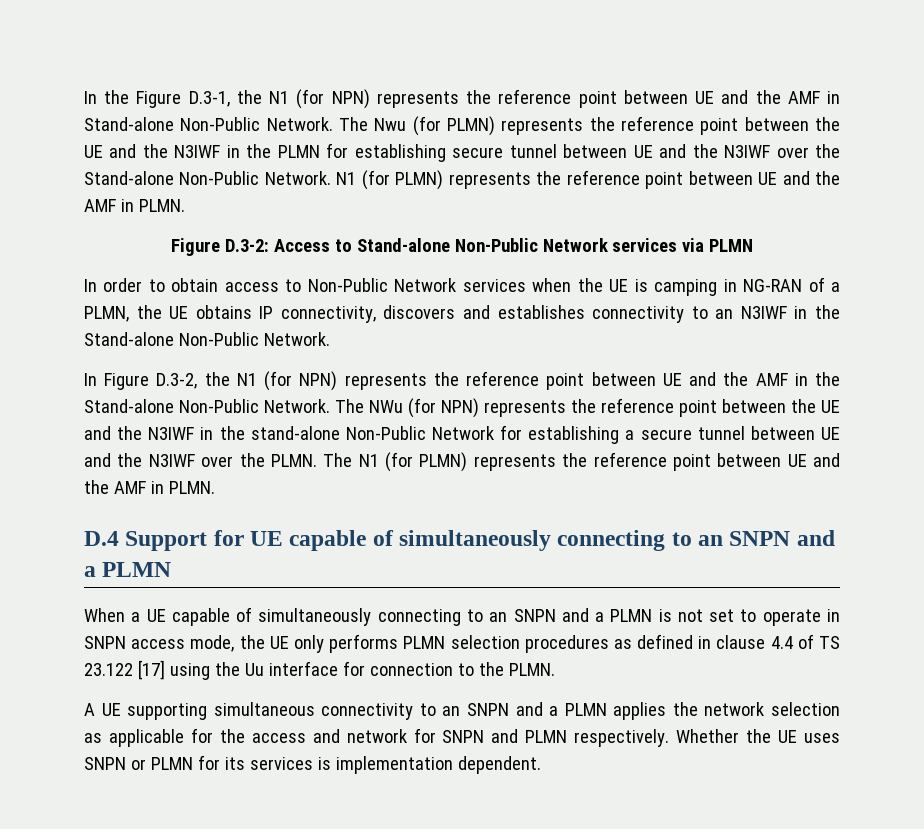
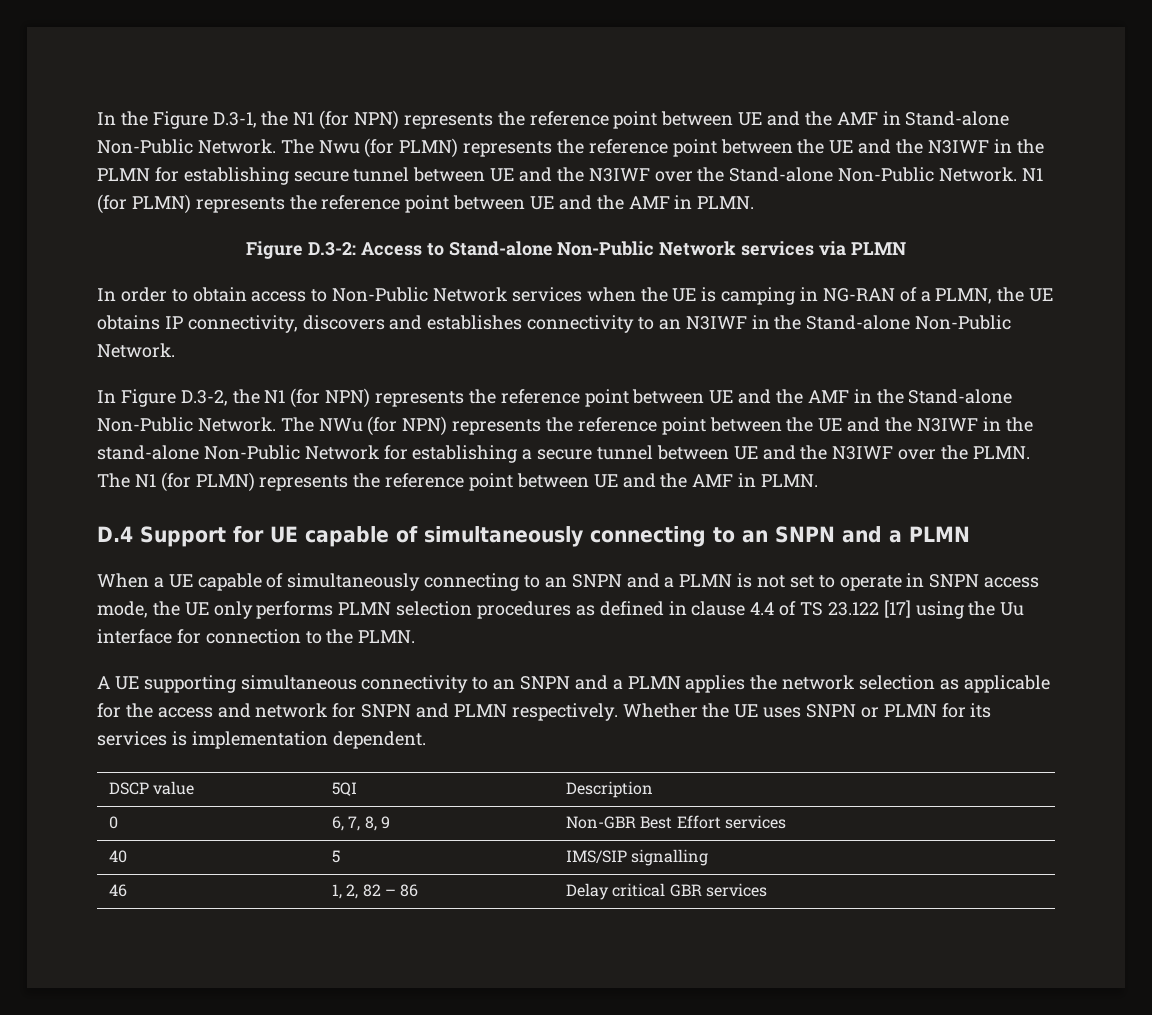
+ DSCP value | 5QI | Description
+ 0 | 6, 7, 8, 9 | Non-GBR Best Effort services
+ 40 | 5 | IMS/SIP signalling
+ 46 | 1, 2, 82 – 86 | Delay critical GBR services

